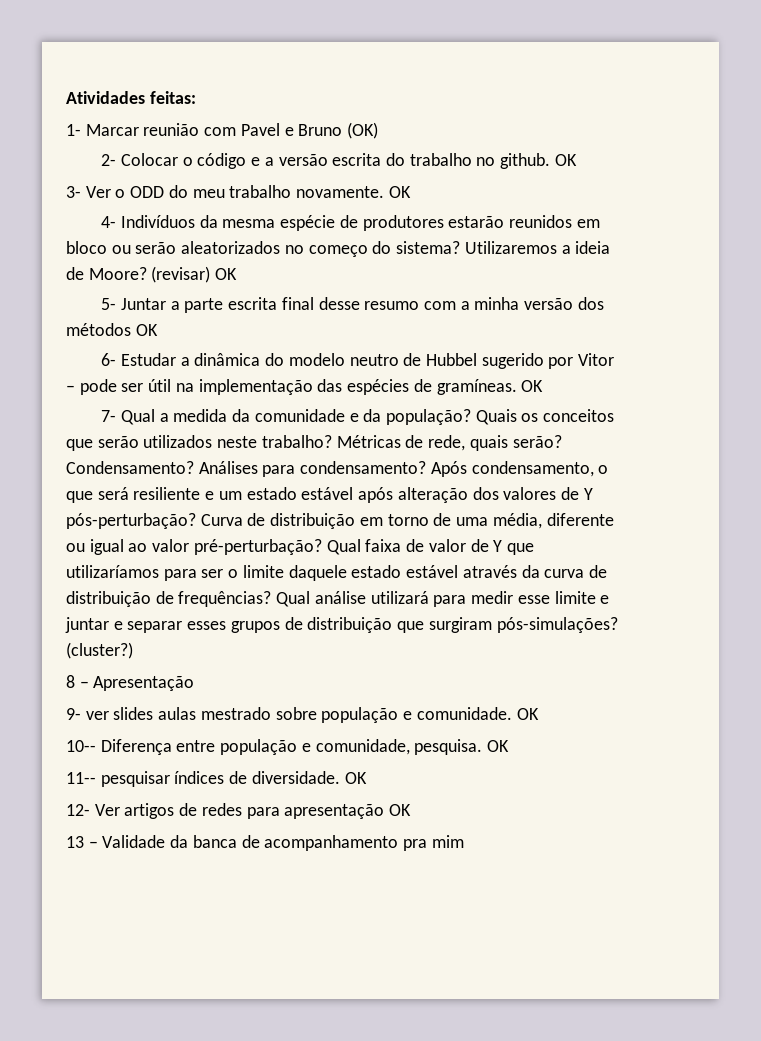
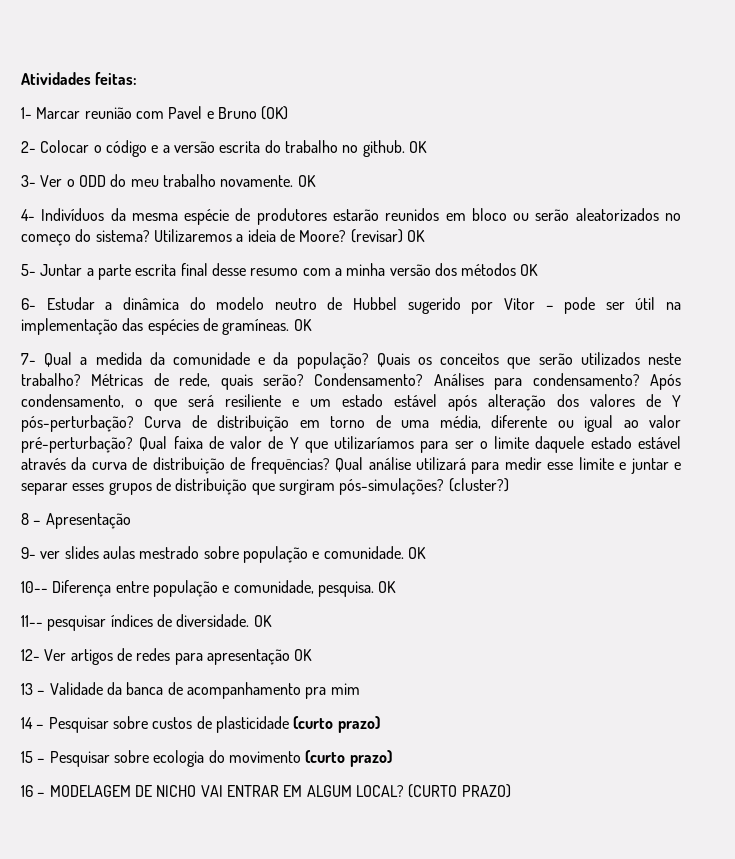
+ 14 – Pesquisar sobre custos de plasticidade (curto prazo)
+ 15 – Pesquisar sobre ecologia do movimento (curto prazo)
+ 16 – MODELAGEM DE NICHO VAI ENTRAR EM ALGUM LOCAL? (CURTO PRAZO)

